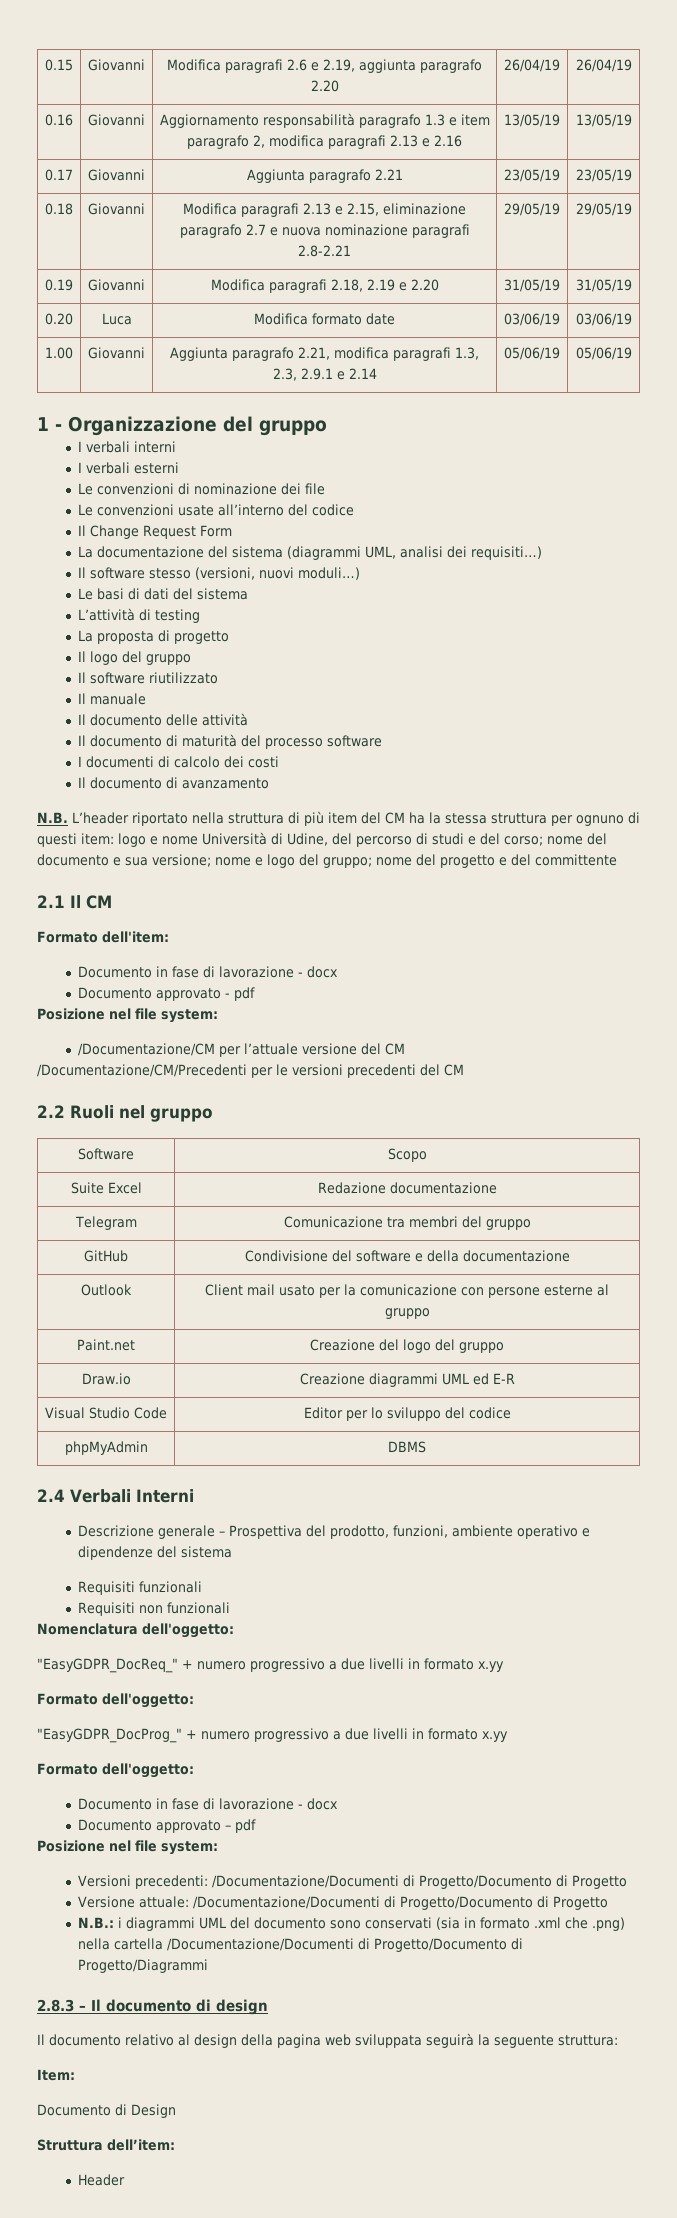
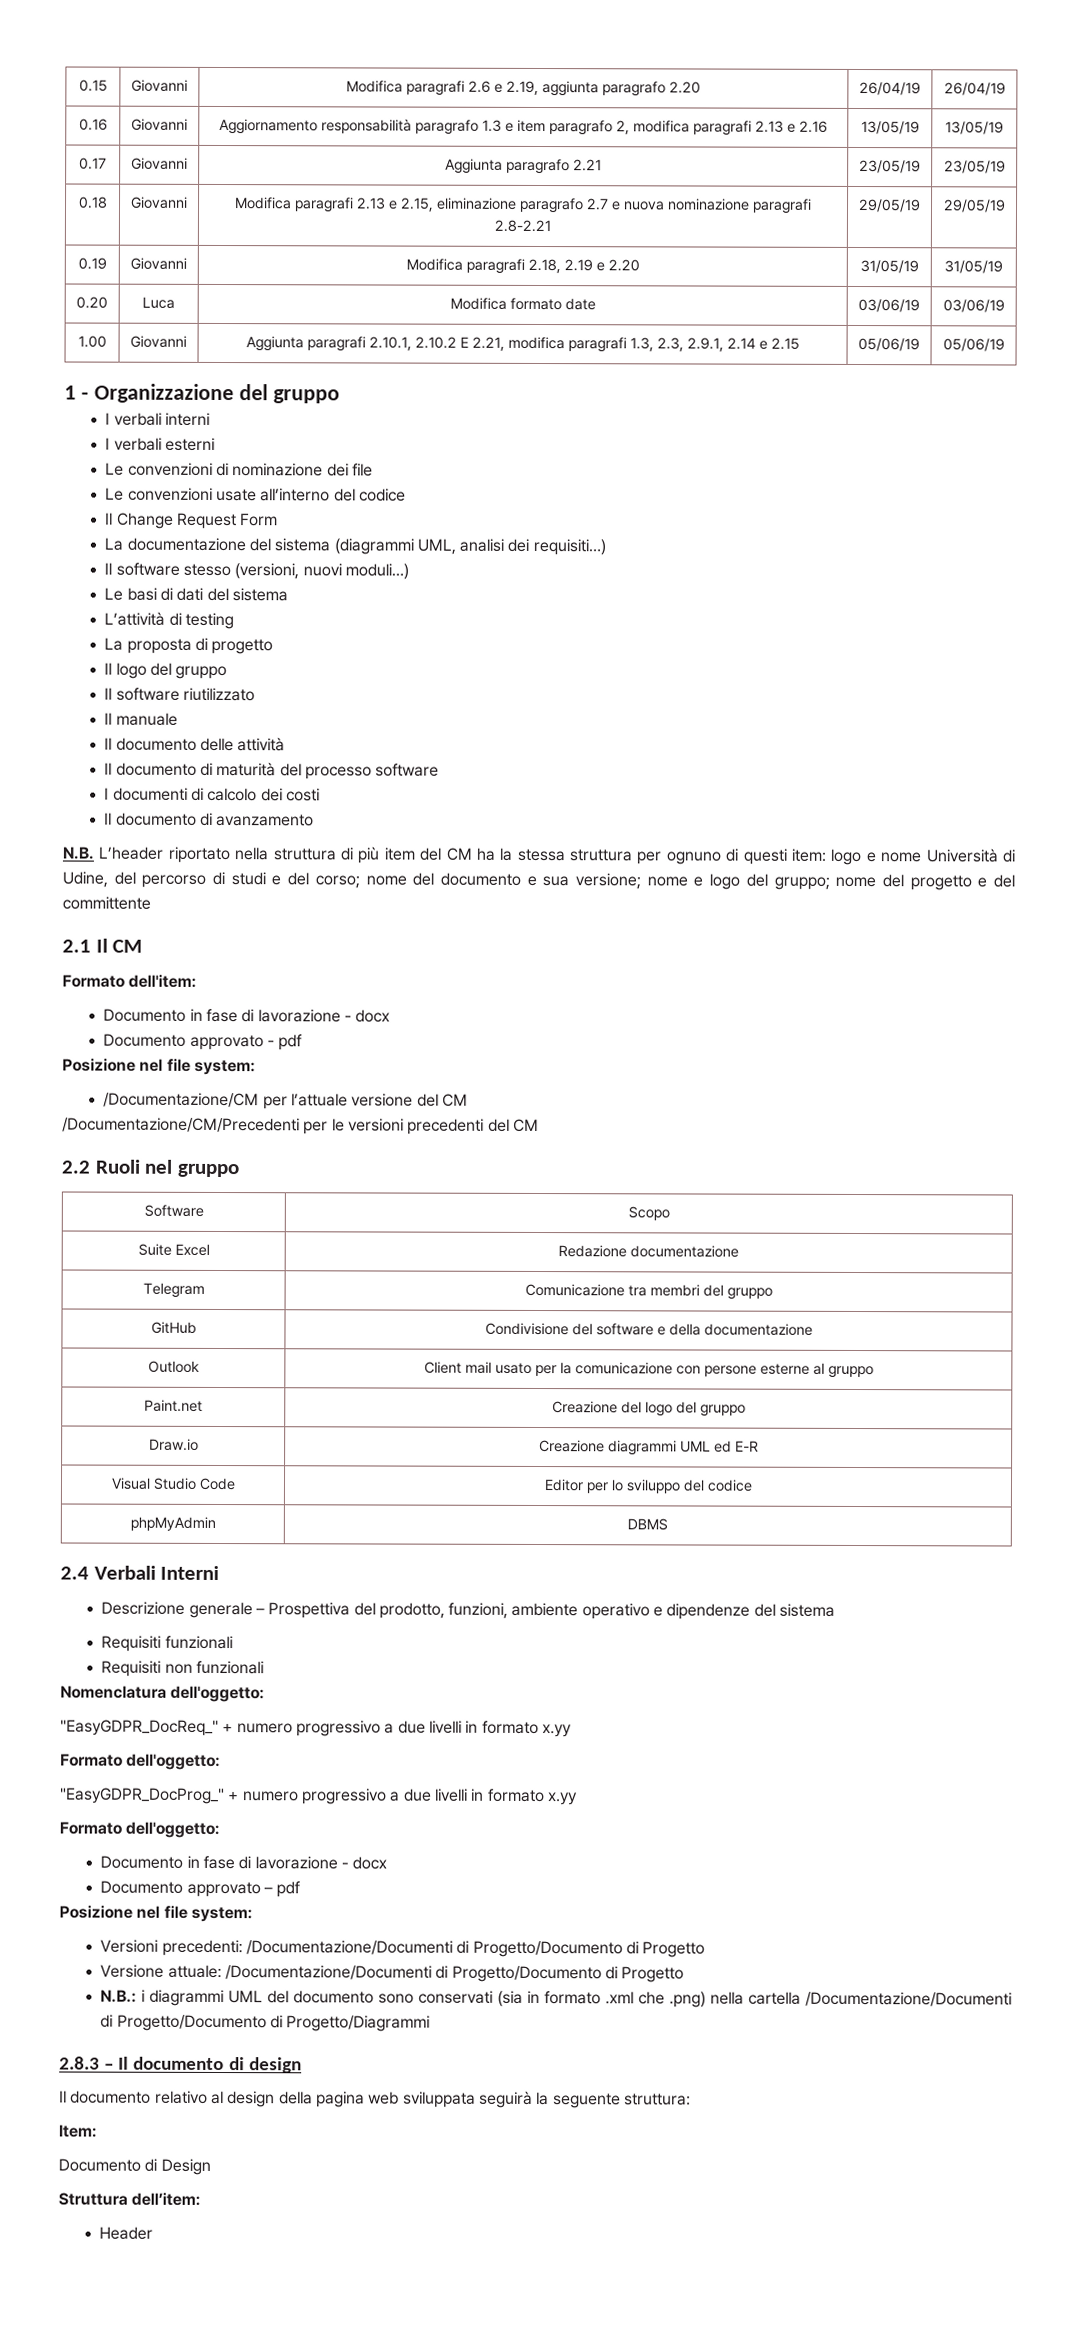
- 1.00 | Giovanni | Aggiunta paragrafo 2.21, modifica paragrafi 1.3, 2.3, 2.9.1 e 2.14 | 05/06/19 | 05/06/19
+ 1.00 | Giovanni | Aggiunta paragrafi 2.10.1, 2.10.2 E 2.21, modifica paragrafi 1.3, 2.3, 2.9.1, 2.14 e 2.15 | 05/06/19 | 05/06/19

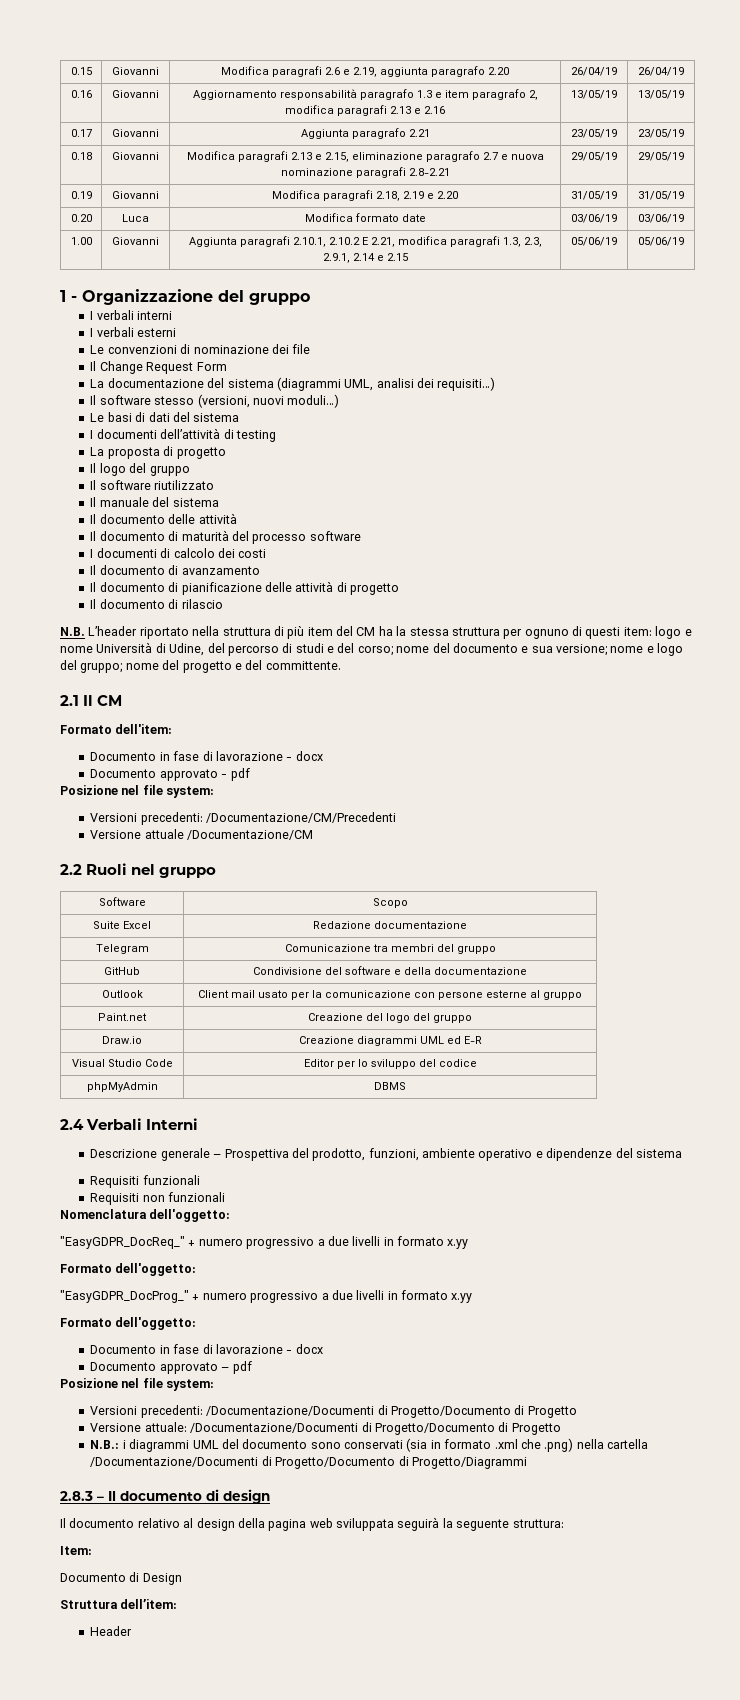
- Le convenzioni usate all’interno del codice
- L’attività di testing
+ I documenti dell’attività di testing
- Il manuale
+ Il manuale del sistema
+ Il documento di pianificazione delle attività di progetto
+ Il documento di rilascio
- N.B. L’header riportato nella struttura di più item del CM ha la stessa struttura per ognuno di questi item: logo e nome Università di Udine, del percorso di studi e del corso; nome del documento e sua versione; nome e logo del gruppo; nome del progetto e del committente
+ N.B. L’header riportato nella struttura di più item del CM ha la stessa struttura per ognuno di questi item: logo e nome Università di Udine, del percorso di studi e del corso; nome del documento e sua versione; nome e logo del gruppo; nome del progetto e del committente.
- /Documentazione/CM per l’attuale versione del CM
- /Documentazione/CM/Precedenti per le versioni precedenti del CM
+ Versioni precedenti: /Documentazione/CM/Precedenti
+ Versione attuale /Documentazione/CM

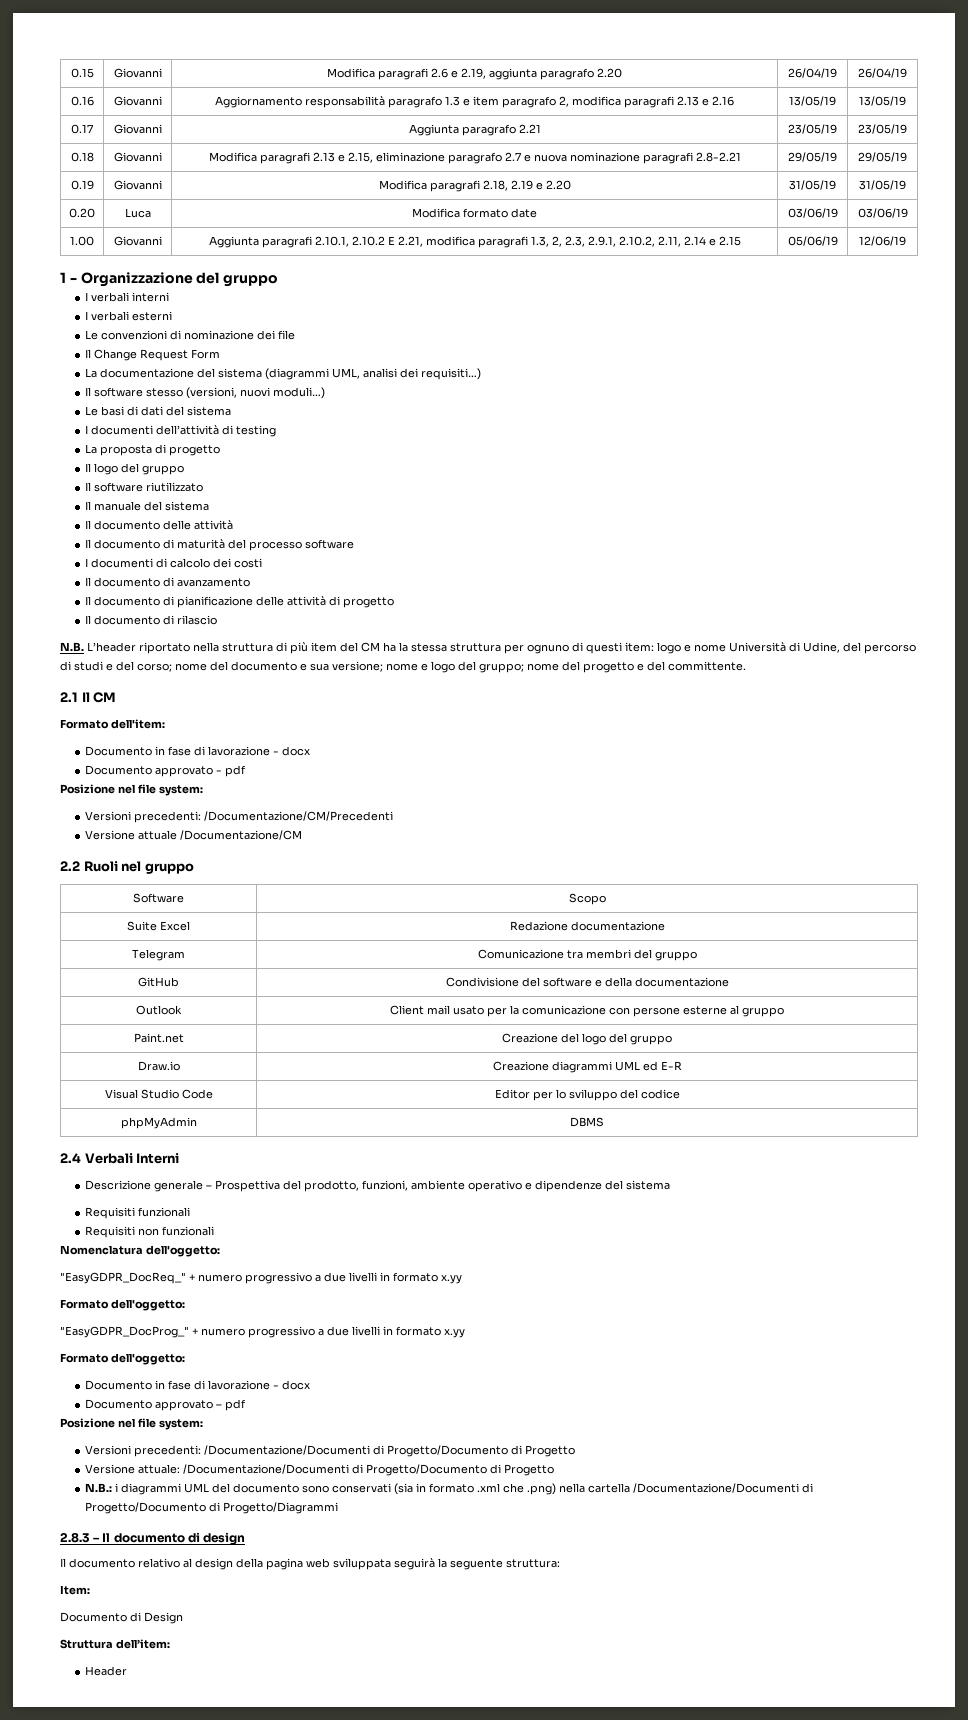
- 1.00 | Giovanni | Aggiunta paragrafi 2.10.1, 2.10.2 E 2.21, modifica paragrafi 1.3, 2.3, 2.9.1, 2.14 e 2.15 | 05/06/19 | 05/06/19
+ 1.00 | Giovanni | Aggiunta paragrafi 2.10.1, 2.10.2 E 2.21, modifica paragrafi 1.3, 2, 2.3, 2.9.1, 2.10.2, 2.11, 2.14 e 2.15 | 05/06/19 | 12/06/19

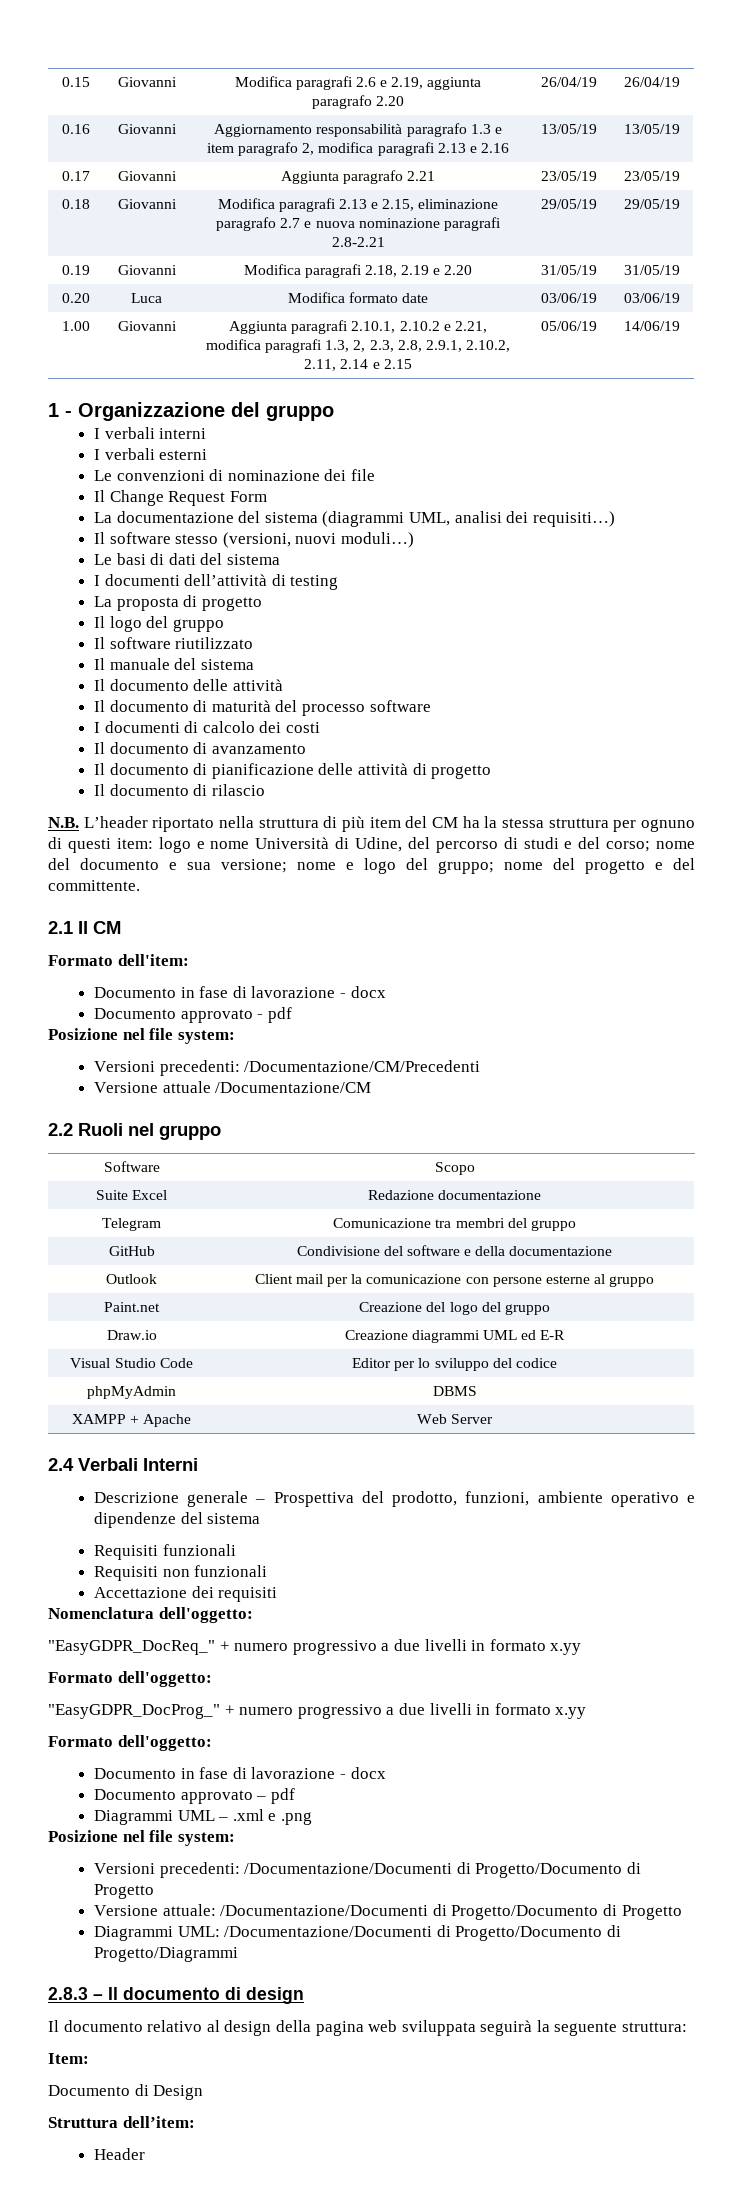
- 1.00 | Giovanni | Aggiunta paragrafi 2.10.1, 2.10.2 E 2.21, modifica paragrafi 1.3, 2, 2.3, 2.9.1, 2.10.2, 2.11, 2.14 e 2.15 | 05/06/19 | 12/06/19
+ 1.00 | Giovanni | Aggiunta paragrafi 2.10.1, 2.10.2 e 2.21, modifica paragrafi 1.3, 2, 2.3, 2.8, 2.9.1, 2.10.2, 2.11, 2.14 e 2.15 | 05/06/19 | 14/06/19
- Outlook | Client mail usato per la comunicazione con persone esterne al gruppo
+ Outlook | Client mail per la comunicazione con persone esterne al gruppo
+ XAMPP + Apache | Web Server
+ Accettazione dei requisiti
+ Diagrammi UML – .xml e .png
- N.B.: i diagrammi UML del documento sono conservati (sia in formato .xml che .png) nella cartella /Documentazione/Documenti di Progetto/Documento di Progetto/Diagrammi
+ Diagrammi UML: /Documentazione/Documenti di Progetto/Documento di Progetto/Diagrammi

